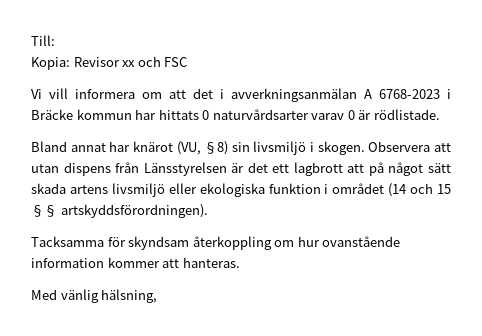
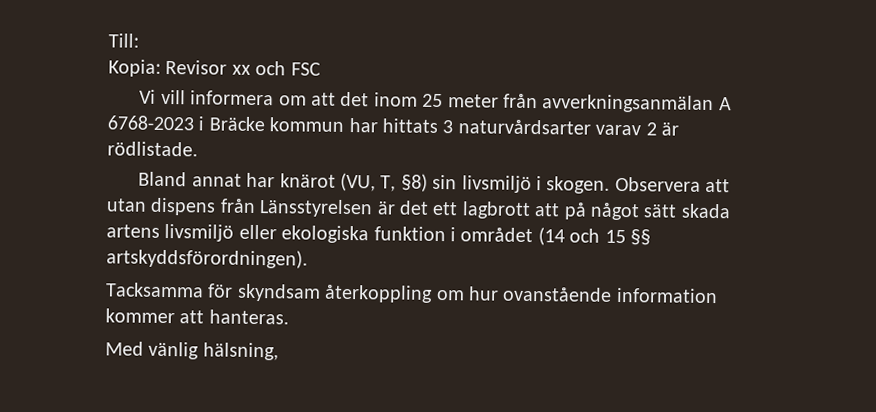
- Vi vill informera om att det i avverkningsanmälan A 6768-2023 i Bräcke kommun har hittats 0 naturvårdsarter varav 0 är rödlistade.
+ Vi vill informera om att det inom 25 meter från avverkningsanmälan A 6768-2023 i Bräcke kommun har hittats 3 naturvårdsarter varav 2 är rödlistade.
- Bland annat har knärot (VU, §8) sin livsmiljö i skogen.
+ Bland annat har knärot (VU, T, §8) sin livsmiljö i skogen.

